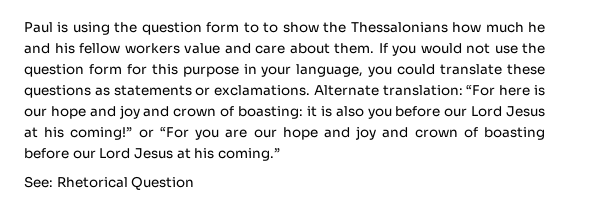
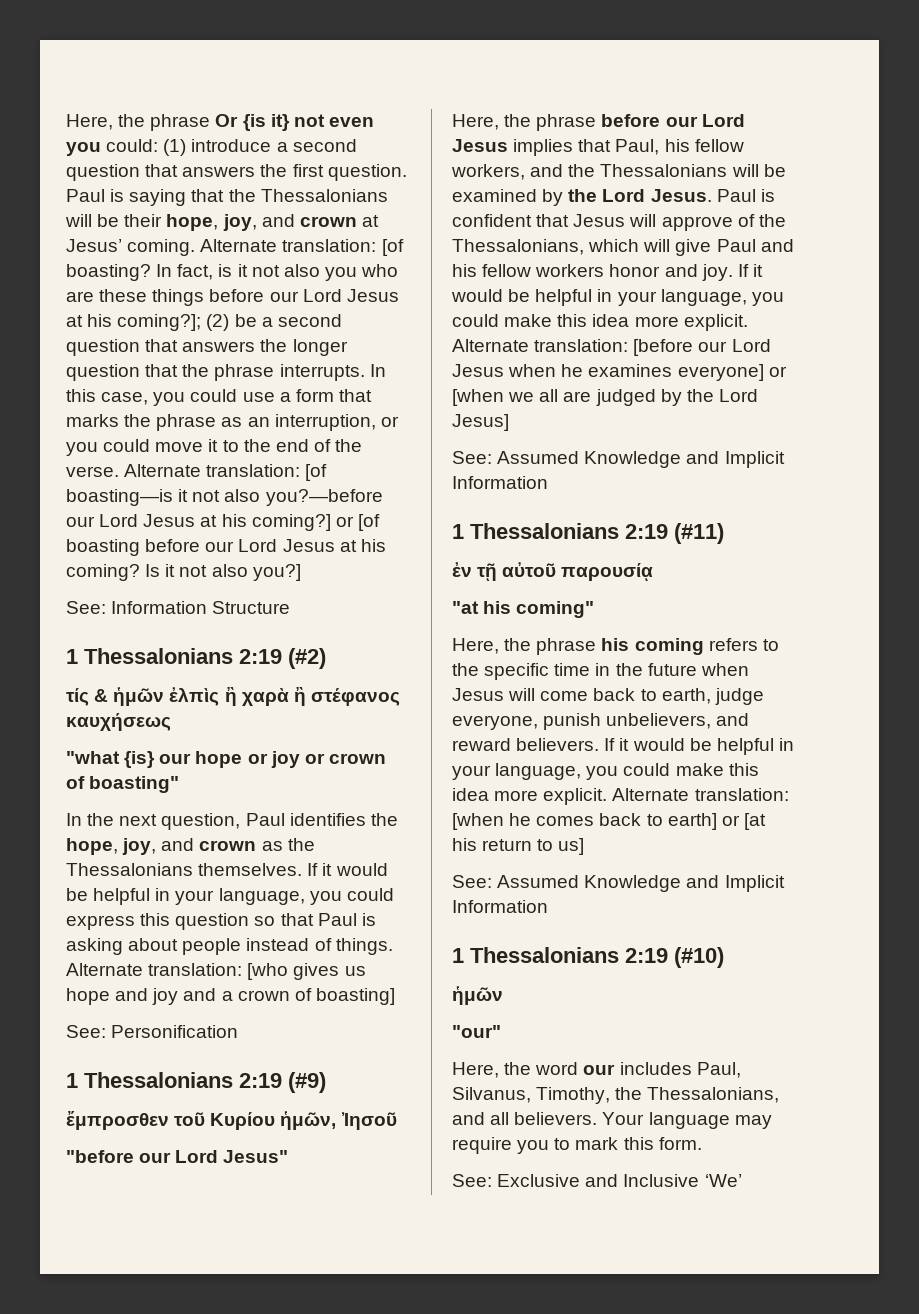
- Paul is using the question form to to show the Thessalonians how much he and his fellow workers value and care about them. If you would not use the question form for this purpose in your language, you could translate these questions as statements or exclamations. Alternate translation: “For here is our hope and joy and crown of boasting: it is also you before our Lord Jesus at his coming!” or “For you are our hope and joy and crown of boasting before our Lord Jesus at his coming.”
- See: Rhetorical Question
+ Here, the phrase Or {is it} not even you could: (1) introduce a second question that answers the first question. Paul is saying that the Thessalonians will be their hope, joy, and crown at Jesus’ coming. Alternate translation: [of boasting? In fact, is it not also you who are these things before our Lord Jesus at his coming?]; (2) be a second question that answers the longer question that the phrase interrupts. In this case, you could use a form that marks the phrase as an interruption, or you could move it to the end of the verse. Alternate translation: [of boasting—is it not also you?—before our Lord Jesus at his coming?] or [of boasting before our Lord Jesus at his coming? Is it not also you?]
+ See: Information Structure
+ 1 Thessalonians 2:19 (#2)
+ τίς & ἡμῶν ἐλπὶς ἢ χαρὰ ἢ στέφανος καυχήσεως
+ "what {is} our hope or joy or crown of boasting"
+ In the next question, Paul identifies the hope, joy, and crown as the Thessalonians themselves. If it would be helpful in your language, you could express this question so that Paul is asking about people instead of things. Alternate translation: [who gives us hope and joy and a crown of boasting]
+ See: Personification
+ 1 Thessalonians 2:19 (#9)
+ ἔμπροσθεν τοῦ Κυρίου ἡμῶν, Ἰησοῦ
+ "before our Lord Jesus"
+ Here, the phrase before our Lord Jesus implies that Paul, his fellow workers, and the Thessalonians will be examined by the Lord Jesus. Paul is confident that Jesus will approve of the Thessalonians, which will give Paul and his fellow workers honor and joy. If it would be helpful in your language, you could make this idea more explicit. Alternate translation: [before our Lord Jesus when he examines everyone] or [when we all are judged by the Lord Jesus]
+ See: Assumed Knowledge and Implicit Information
+ 1 Thessalonians 2:19 (#11)
+ ἐν τῇ αὐτοῦ παρουσίᾳ
+ "at his coming"
+ Here, the phrase his coming refers to the specific time in the future when Jesus will come back to earth, judge everyone, punish unbelievers, and reward believers. If it would be helpful in your language, you could make this idea more explicit. Alternate translation: [when he comes back to earth] or [at his return to us]
+ See: Assumed Knowledge and Implicit Information
+ 1 Thessalonians 2:19 (#10)
+ ἡμῶν
+ "our"
+ Here, the word our includes Paul, Silvanus, Timothy, the Thessalonians, and all believers. Your language may require you to mark this form.
+ See: Exclusive and Inclusive ‘We’

